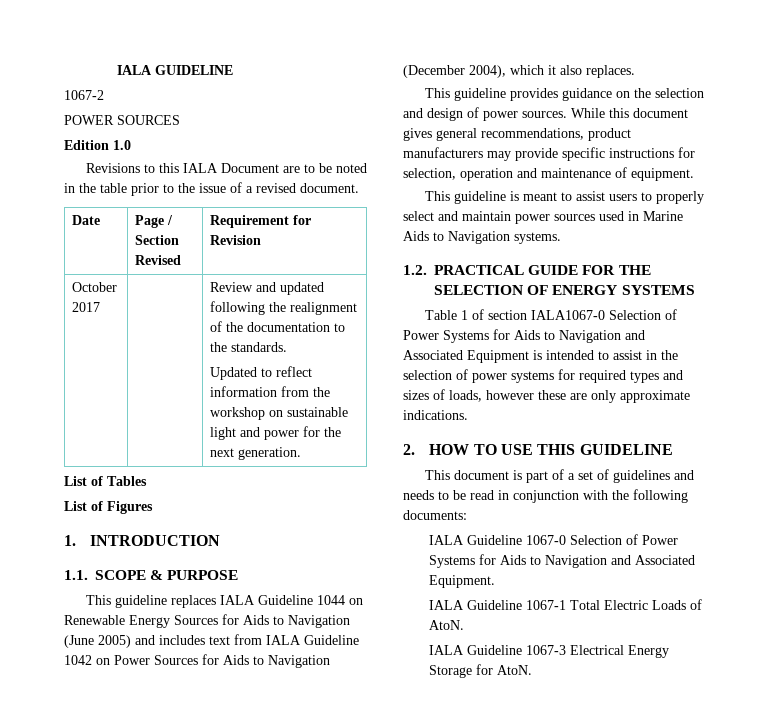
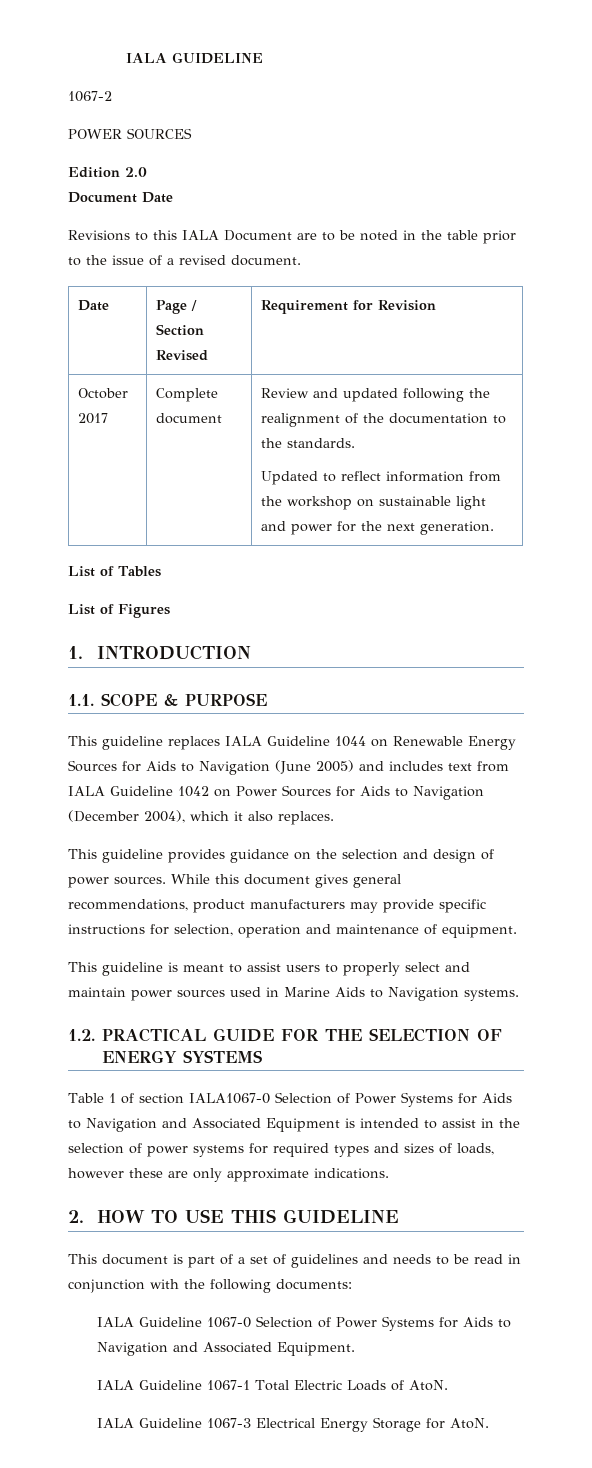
- Edition 1.0
+ Edition 2.0
+ Document Date
- October 2017 | | Review and updated following the realignment of the documentation to the standards.
+ October 2017 | Complete document | Review and updated following the realignment of the documentation to the standards.

